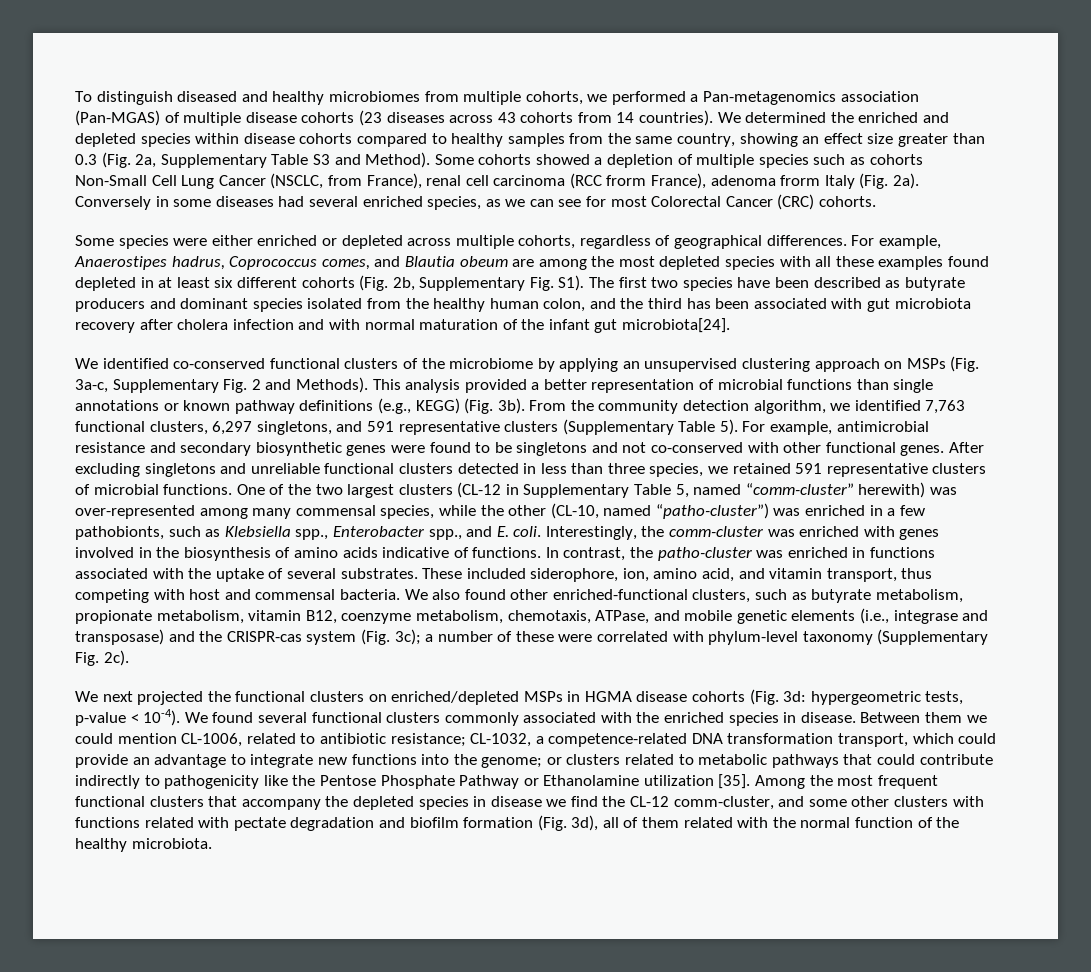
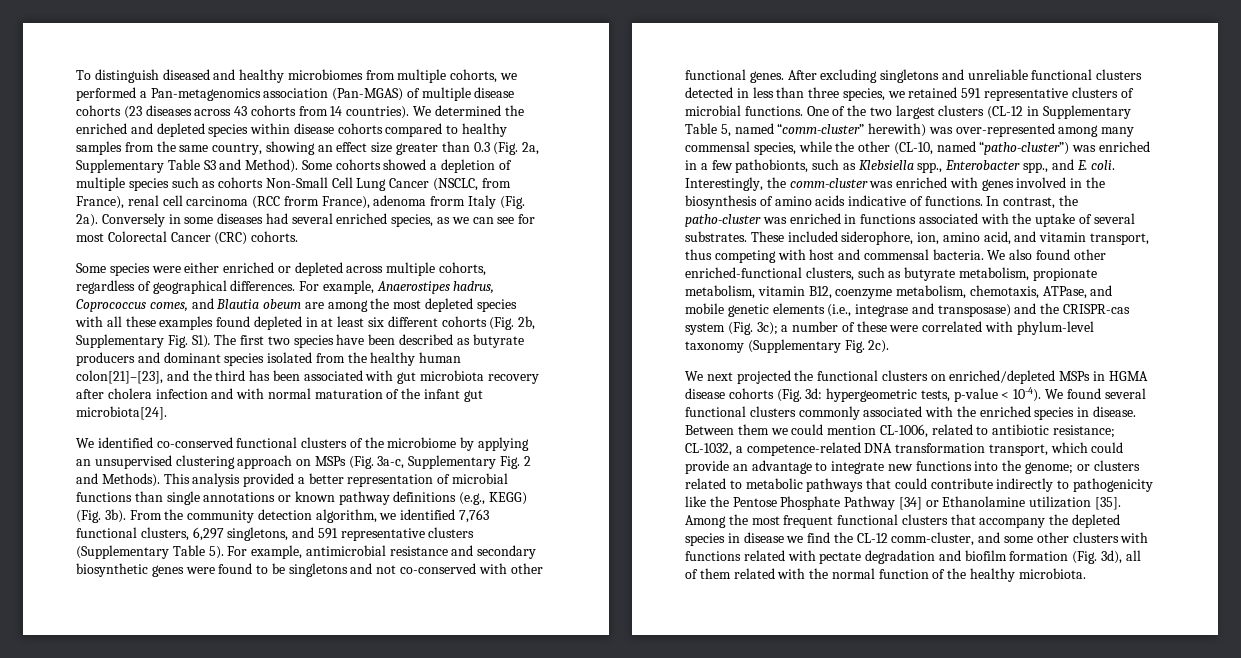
- For example, Anaerostipes hadrus, Coprococcus comes, and Blautia obeum are among the most depleted species with all these examples found depleted in at least six different cohorts (Fig. 2b, Supplementary Fig. S1). The first two species have been described as butyrate producers and dominant species isolated from the healthy human colon, and the third has been associated with gut microbiota recovery after cholera infection and with normal maturation of the infant gut microbiota[24].
+ For example, Anaerostipes hadrus, Coprococcus comes, and Blautia obeum are among the most depleted species with all these examples found depleted in at least six different cohorts (Fig. 2b, Supplementary Fig. S1). The first two species have been described as butyrate producers and dominant species isolated from the healthy human colon[21]–[23], and the third has been associated with gut microbiota recovery after cholera infection and with normal maturation of the infant gut microbiota[24].
- Between them we could mention CL-1006, related to antibiotic resistance; CL-1032, a competence-related DNA transformation transport, which could provide an advantage to integrate new functions into the genome; or clusters related to metabolic pathways that could contribute indirectly to pathogenicity like the Pentose Phosphate Pathway or Ethanolamine utilization [35].
+ Between them we could mention CL-1006, related to antibiotic resistance; CL-1032, a competence-related DNA transformation transport, which could provide an advantage to integrate new functions into the genome; or clusters related to metabolic pathways that could contribute indirectly to pathogenicity like the Pentose Phosphate Pathway [34] or Ethanolamine utilization [35].

